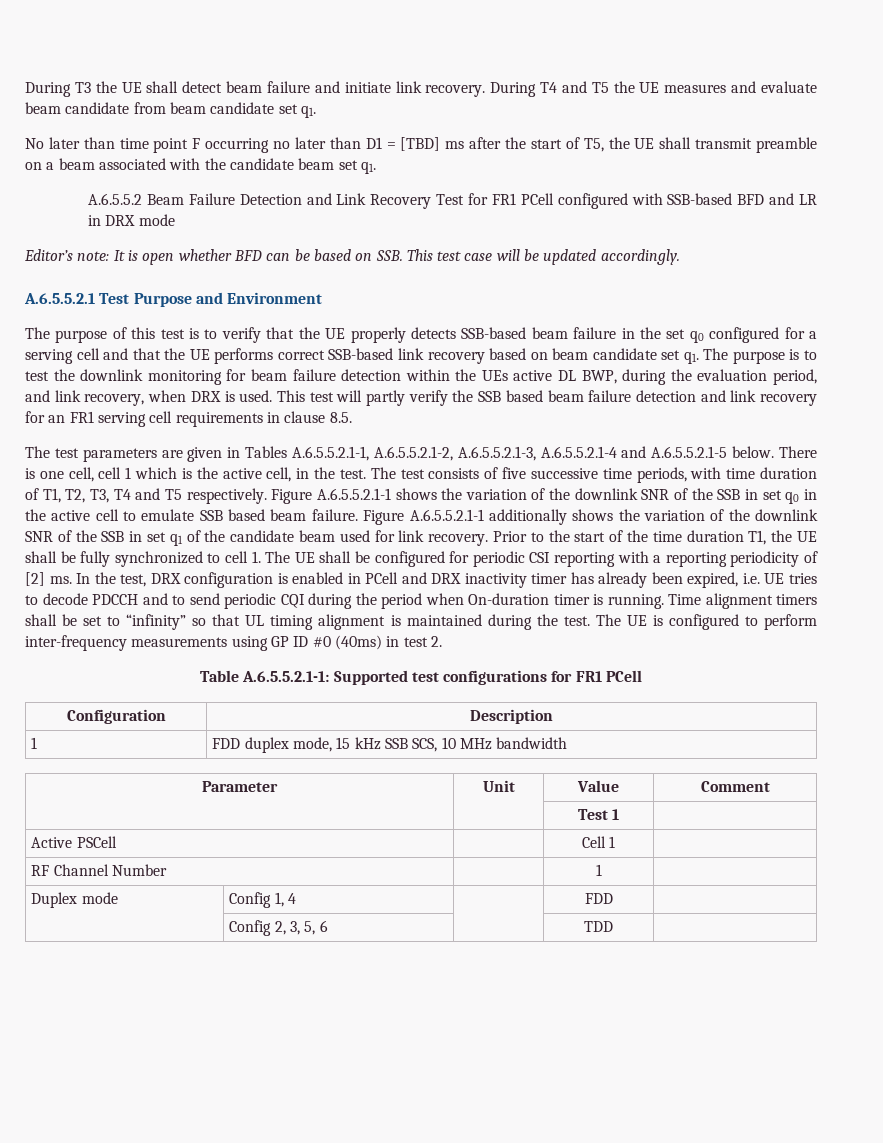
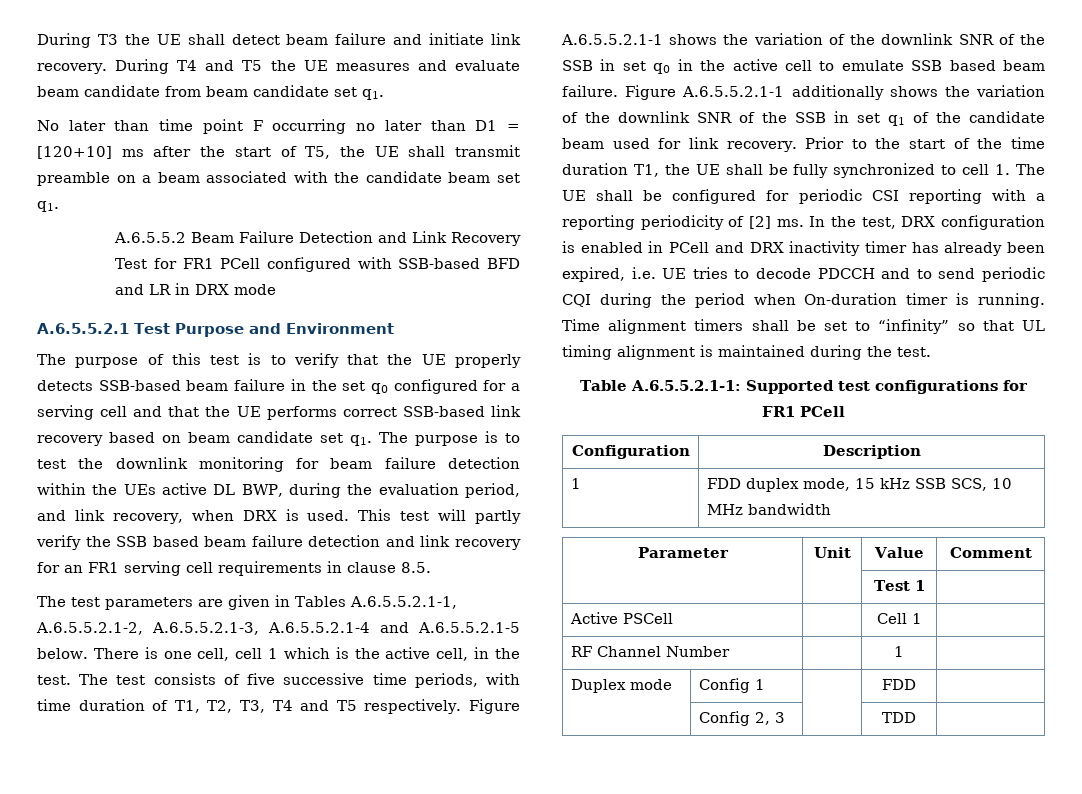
- No later than time point F occurring no later than D1 = [TBD] ms after the start of T5, the UE shall transmit preamble on a beam associated with the candidate beam set q1.
+ No later than time point F occurring no later than D1 = [120+10] ms after the start of T5, the UE shall transmit preamble on a beam associated with the candidate beam set q1.
- Editor’s note: It is open whether BFD can be based on SSB. This test case will be updated accordingly.
- The UE is configured to perform inter-frequency measurements using GP ID #0 (40ms) in test 2.
- Duplex mode | Config 1, 4 | | FDD |
+ Duplex mode | Config 1 | | FDD |
- | Config 2, 3, 5, 6 | | TDD |
+ | Config 2, 3 | | TDD |

